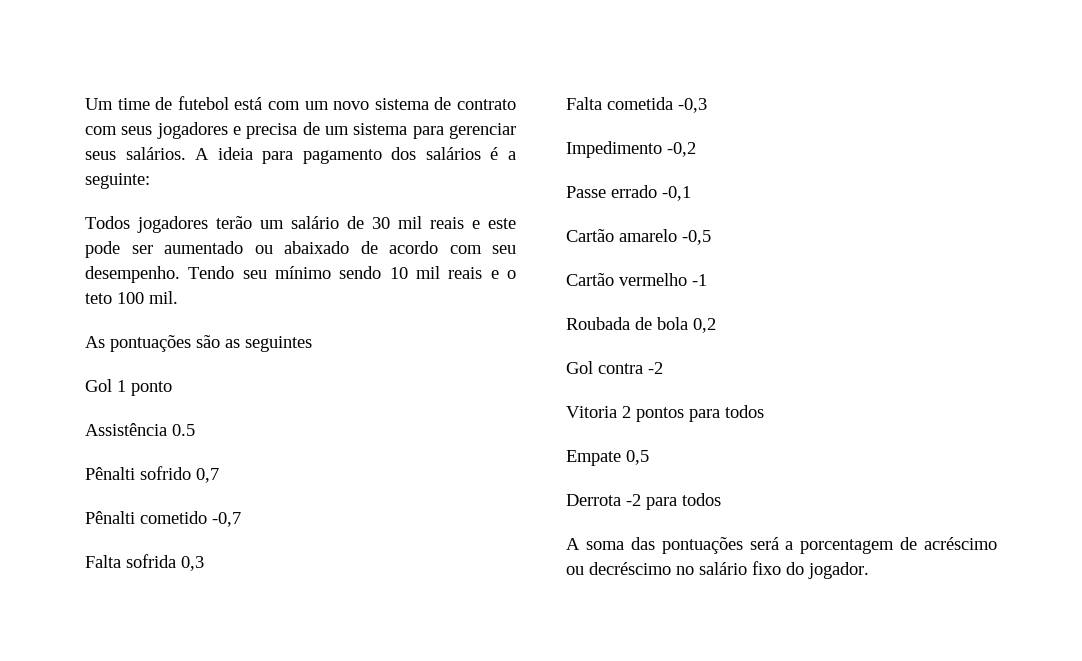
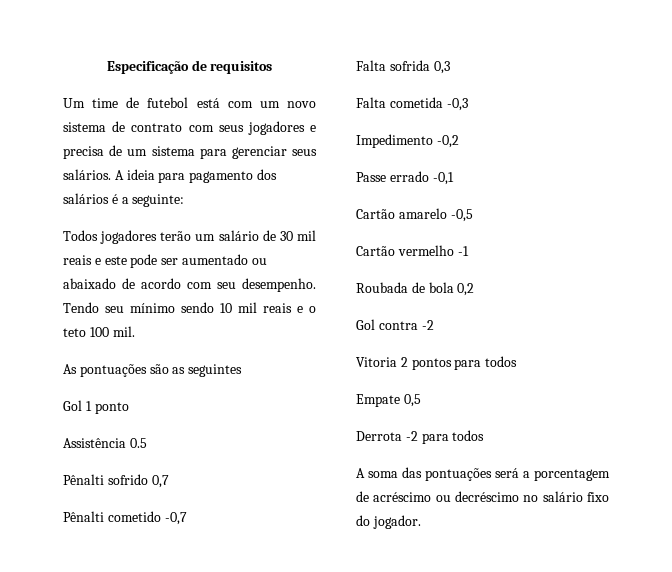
+ Especificação de requisitos

